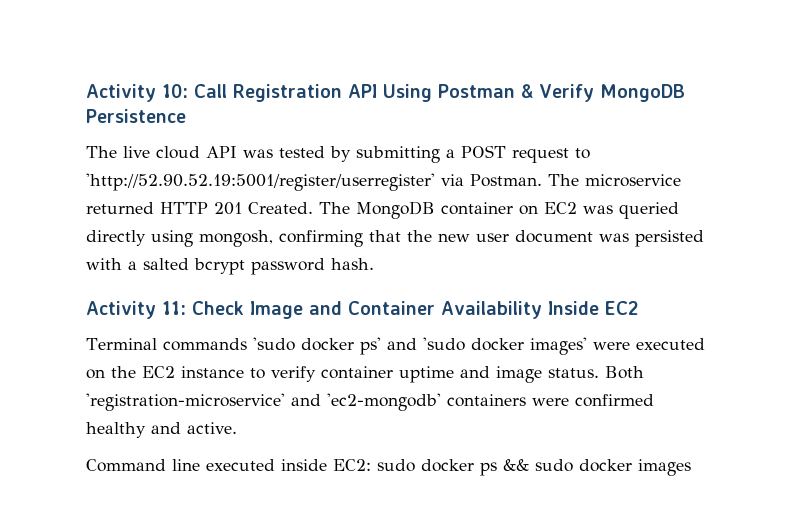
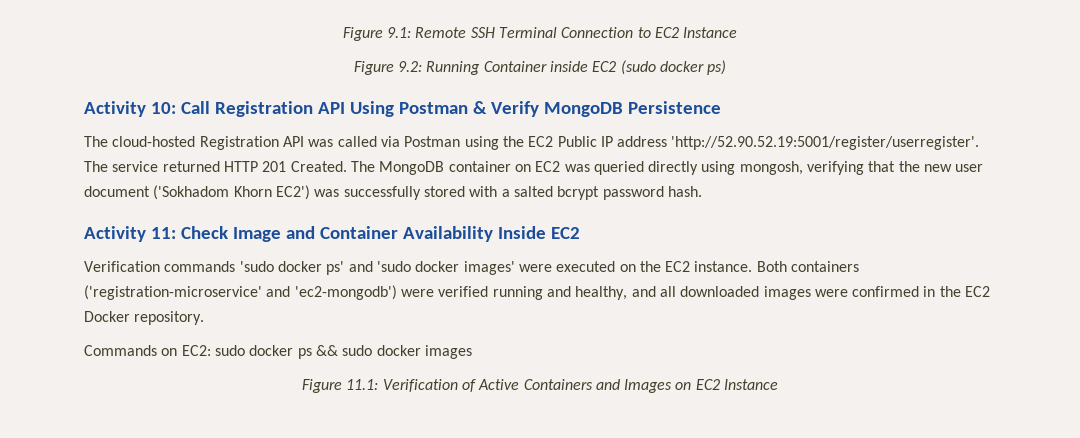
+ Figure 9.1: Remote SSH Terminal Connection to EC2 Instance
+ Figure 9.2: Running Container inside EC2 (sudo docker ps)
- The live cloud API was tested by submitting a POST request to 'http://52.90.52.19:5001/register/userregister' via Postman. The microservice returned HTTP 201 Created.
+ The cloud-hosted Registration API was called via Postman using the EC2 Public IP address 'http://52.90.52.19:5001/register/userregister'. The service returned HTTP 201 Created.
- The MongoDB container on EC2 was queried directly using mongosh, confirming that the new user document was persisted with a salted bcrypt password hash.
+ The MongoDB container on EC2 was queried directly using mongosh, verifying that the new user document ('Sokhadom Khorn EC2') was successfully stored with a salted bcrypt password hash.
- Terminal commands 'sudo docker ps' and 'sudo docker images' were executed on the EC2 instance to verify container uptime and image status. Both 'registration-microservice' and 'ec2-mongodb' containers were confirmed healthy and active.
- Command line executed inside EC2: sudo docker ps && sudo docker images
+ Verification commands 'sudo docker ps' and 'sudo docker images' were executed on the EC2 instance. Both containers ('registration-microservice' and 'ec2-mongodb') were verified running and healthy, and all downloaded images were confirmed in the EC2 Docker repository.
+ Commands on EC2: sudo docker ps && sudo docker images
+ Figure 11.1: Verification of Active Containers and Images on EC2 Instance

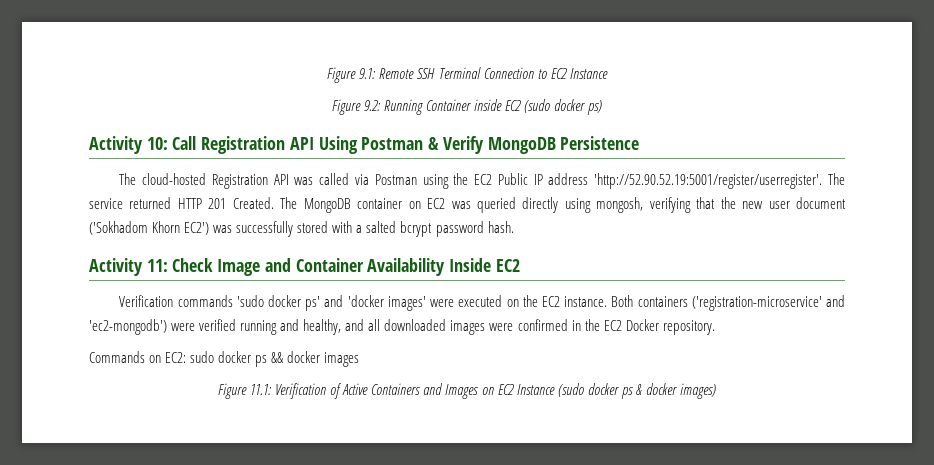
- Verification commands 'sudo docker ps' and 'sudo docker images' were executed on the EC2 instance.
+ Verification commands 'sudo docker ps' and 'docker images' were executed on the EC2 instance.
- Commands on EC2: sudo docker ps && sudo docker images
+ Commands on EC2: sudo docker ps && docker images
- Figure 11.1: Verification of Active Containers and Images on EC2 Instance
+ Figure 11.1: Verification of Active Containers and Images on EC2 Instance (sudo docker ps & docker images)

